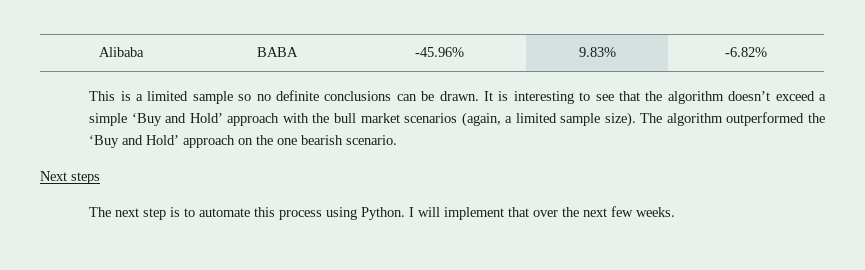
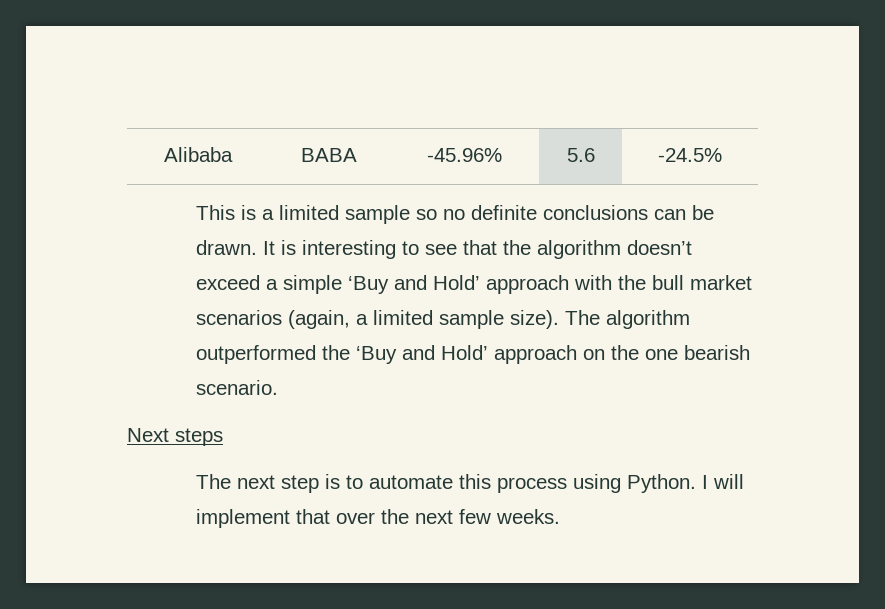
- Alibaba | BABA | -45.96% | 9.83% | -6.82%
+ Alibaba | BABA | -45.96% | 5.6 | -24.5%

